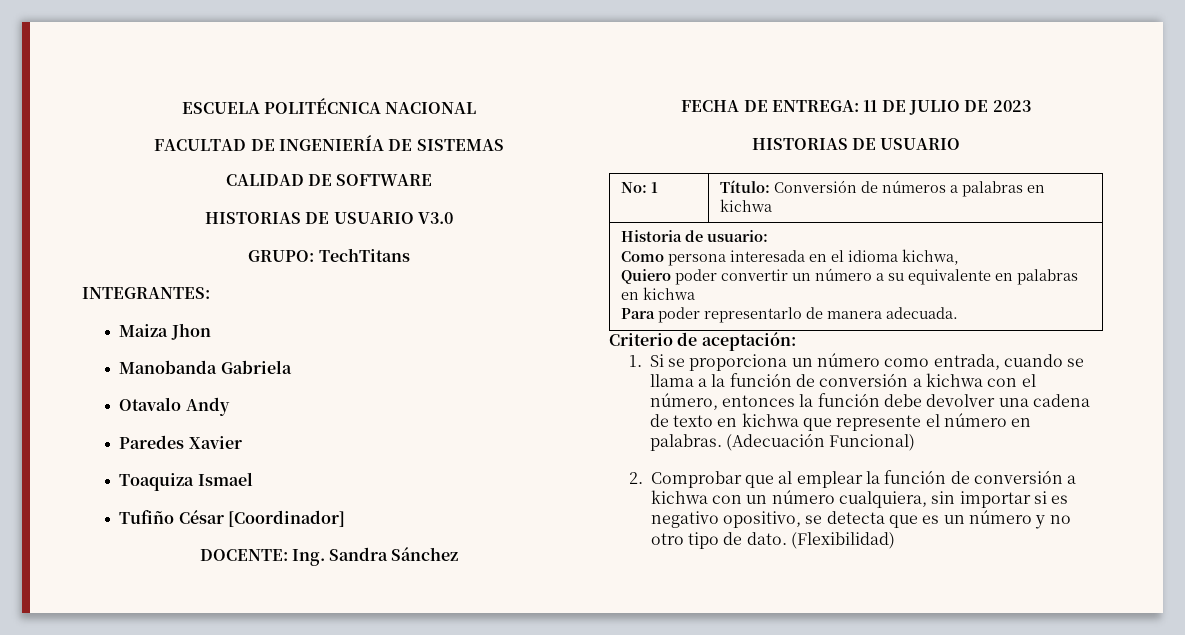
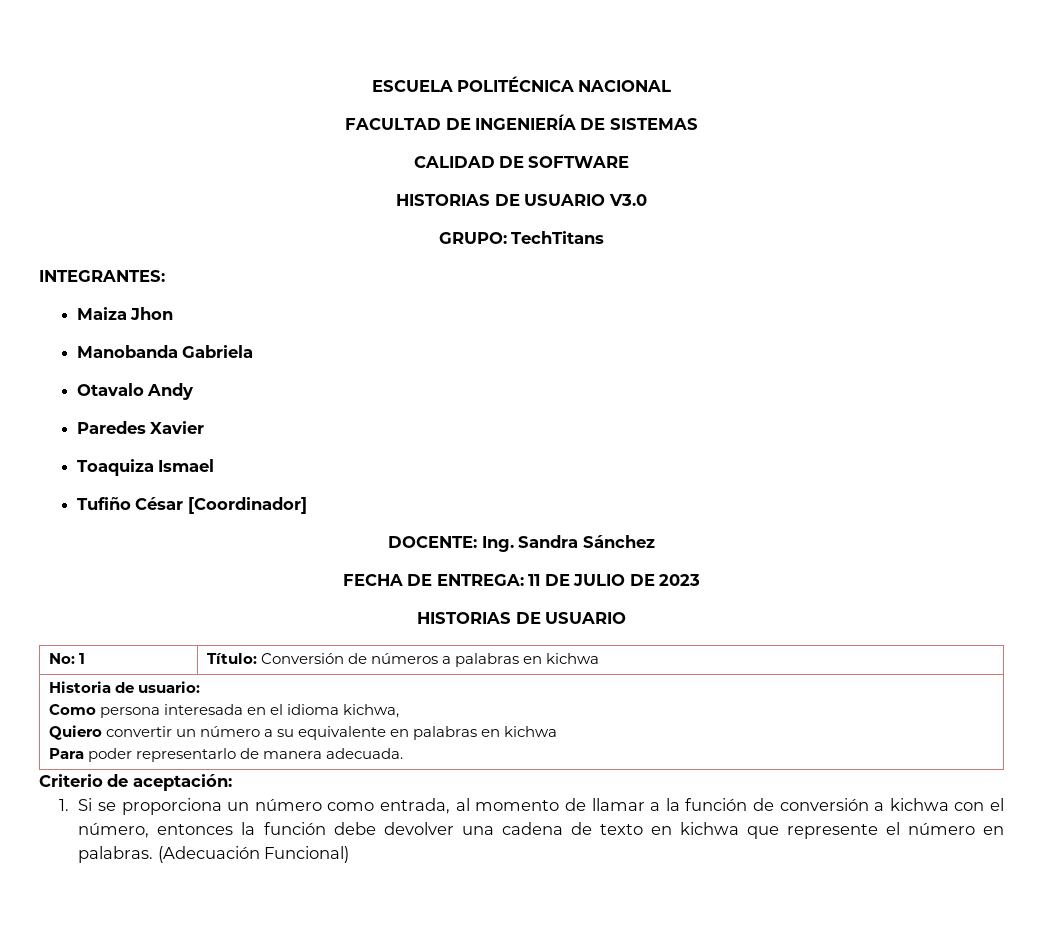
  Historia de usuario:
  Como persona interesada en el idioma kichwa,
- Quiero poder convertir un número a su equivalente en palabras en kichwa
+ Quiero convertir un número a su equivalente en palabras en kichwa
- 1. Si se proporciona un número como entrada, cuando se llama a la función de conversión a kichwa con el número, entonces la función debe devolver una cadena de texto en kichwa que represente el número en palabras.
+ 1. Si se proporciona un número como entrada, al momento de llamar a la función de conversión a kichwa con el número, entonces la función debe devolver una cadena de texto en kichwa que represente el número en palabras.
- 2. Comprobar que al emplear la función de conversión a kichwa con un número cualquiera, sin importar si es negativo opositivo, se detecta que es un número y no otro tipo de dato. (Flexibilidad)

